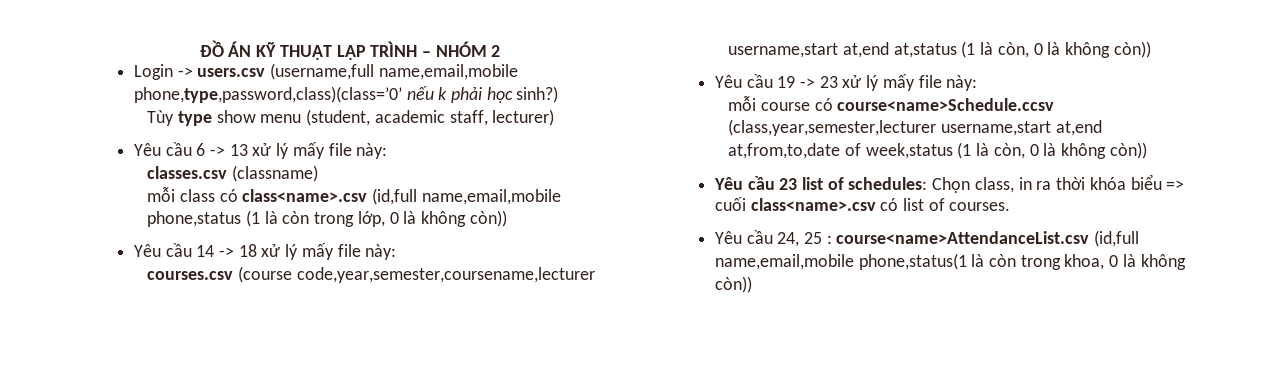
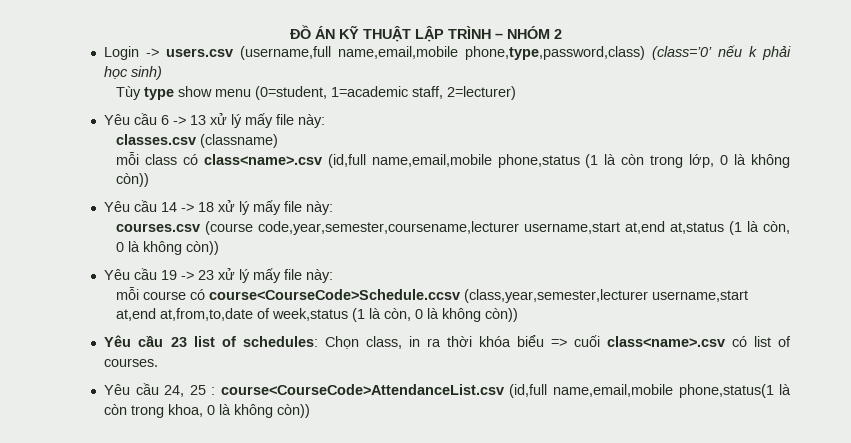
- Login -> users.csv (username,full name,email,mobile phone,type,password,class)(class=’0’ nếu k phải học sinh?)
+ Login -> users.csv (username,full name,email,mobile phone,type,password,class) (class=’0’ nếu k phải học sinh)
- Tùy type show menu (student, academic staff, lecturer)
+ Tùy type show menu (0=student, 1=academic staff, 2=lecturer)
- mỗi course có course<name>Schedule.ccsv (class,year,semester,lecturer username,start at,end at,from,to,date of week,status (1 là còn, 0 là không còn))
+ mỗi course có course<CourseCode>Schedule.ccsv (class,year,semester,lecturer username,start at,end at,from,to,date of week,status (1 là còn, 0 là không còn))
- Yêu cầu 24, 25 : course<name>AttendanceList.csv (id,full name,email,mobile phone,status(1 là còn trong khoa, 0 là không còn))
+ Yêu cầu 24, 25 : course<CourseCode>AttendanceList.csv (id,full name,email,mobile phone,status(1 là còn trong khoa, 0 là không còn))

